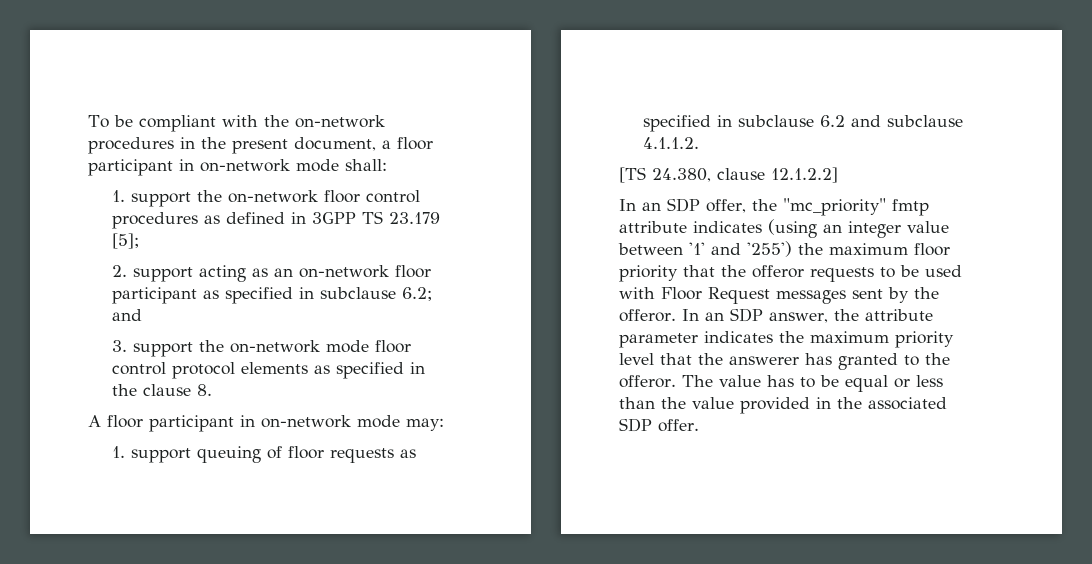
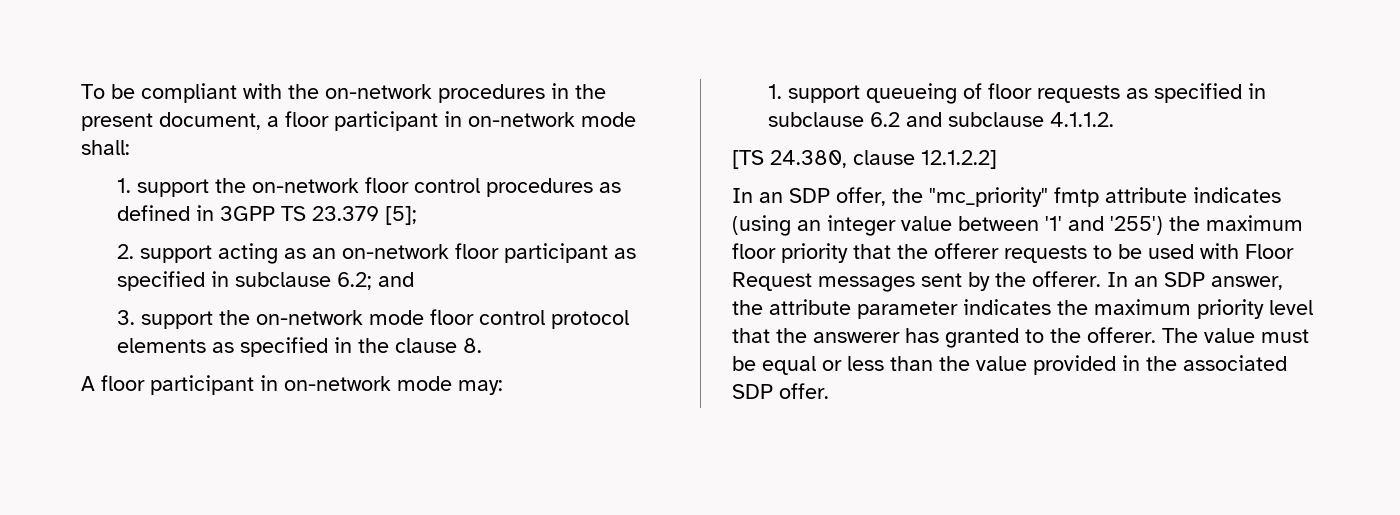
- 1. support the on-network floor control procedures as defined in 3GPP TS 23.179 [5];
+ 1. support the on-network floor control procedures as defined in 3GPP TS 23.379 [5];
- 1. support queuing of floor requests as specified in subclause 6.2 and subclause 4.1.1.2.
+ 1. support queueing of floor requests as specified in subclause 6.2 and subclause 4.1.1.2.
- In an SDP offer, the "mc_priority" fmtp attribute indicates (using an integer value between '1' and '255') the maximum floor priority that the offeror requests to be used with Floor Request messages sent by the offeror.
+ In an SDP offer, the "mc_priority" fmtp attribute indicates (using an integer value between '1' and '255') the maximum floor priority that the offerer requests to be used with Floor Request messages sent by the offerer.
- In an SDP answer, the attribute parameter indicates the maximum priority level that the answerer has granted to the offeror.
+ In an SDP answer, the attribute parameter indicates the maximum priority level that the answerer has granted to the offerer.
- The value has to be equal or less than the value provided in the associated SDP offer.
+ The value must be equal or less than the value provided in the associated SDP offer.

